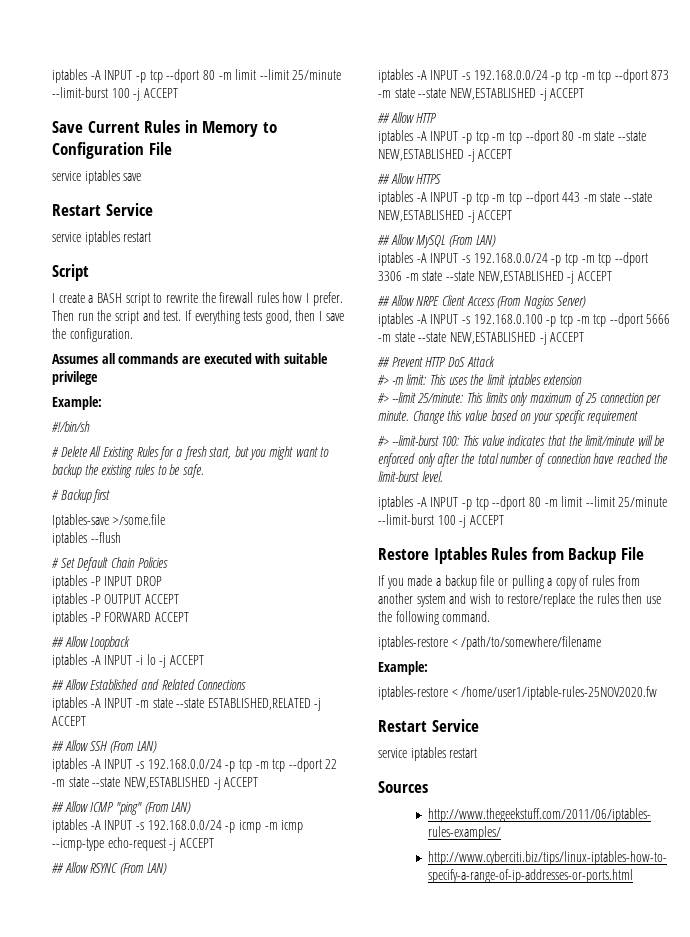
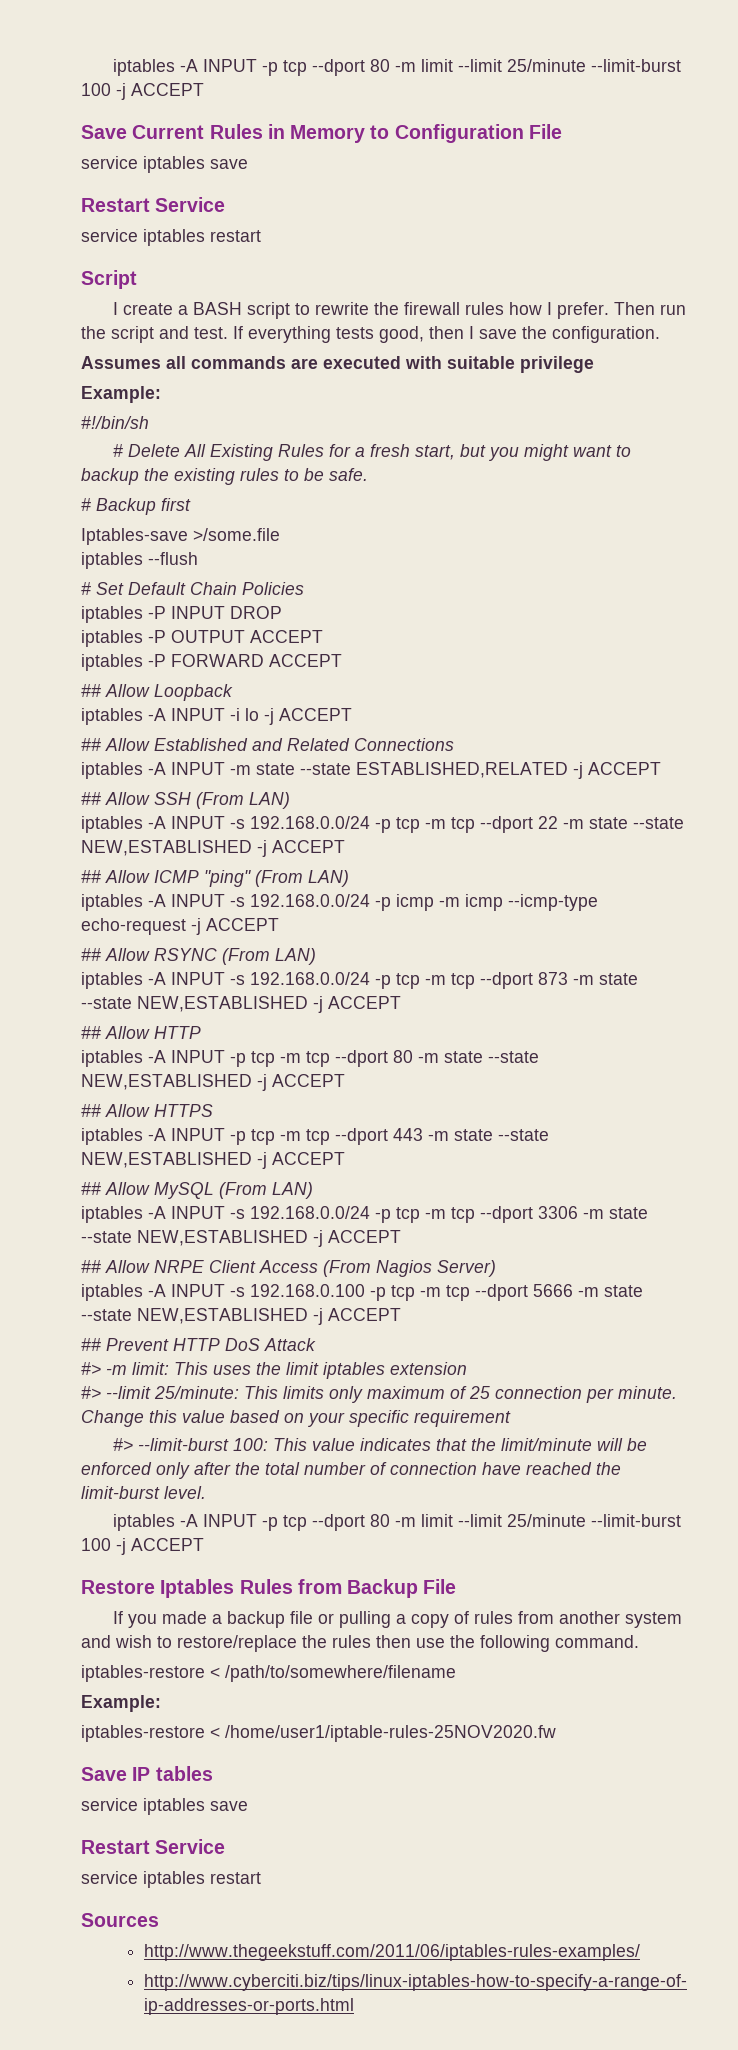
+ Save IP tables
+ service iptables save

